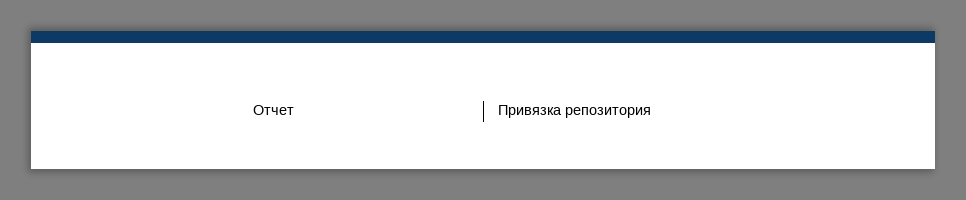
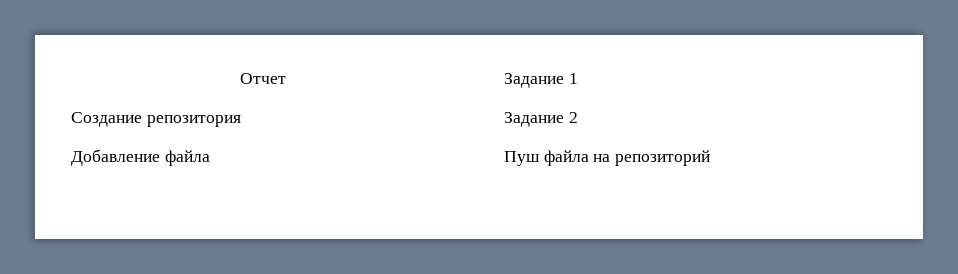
- Привязка репозитория
+ Создание репозитория
+ Добавление файла
+ Задание 1
+ Задание 2
+ Пуш файла на репозиторий

